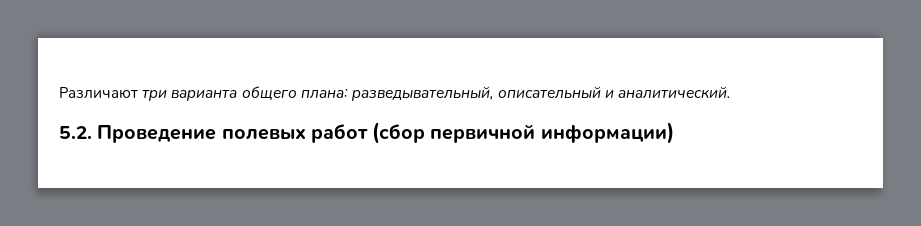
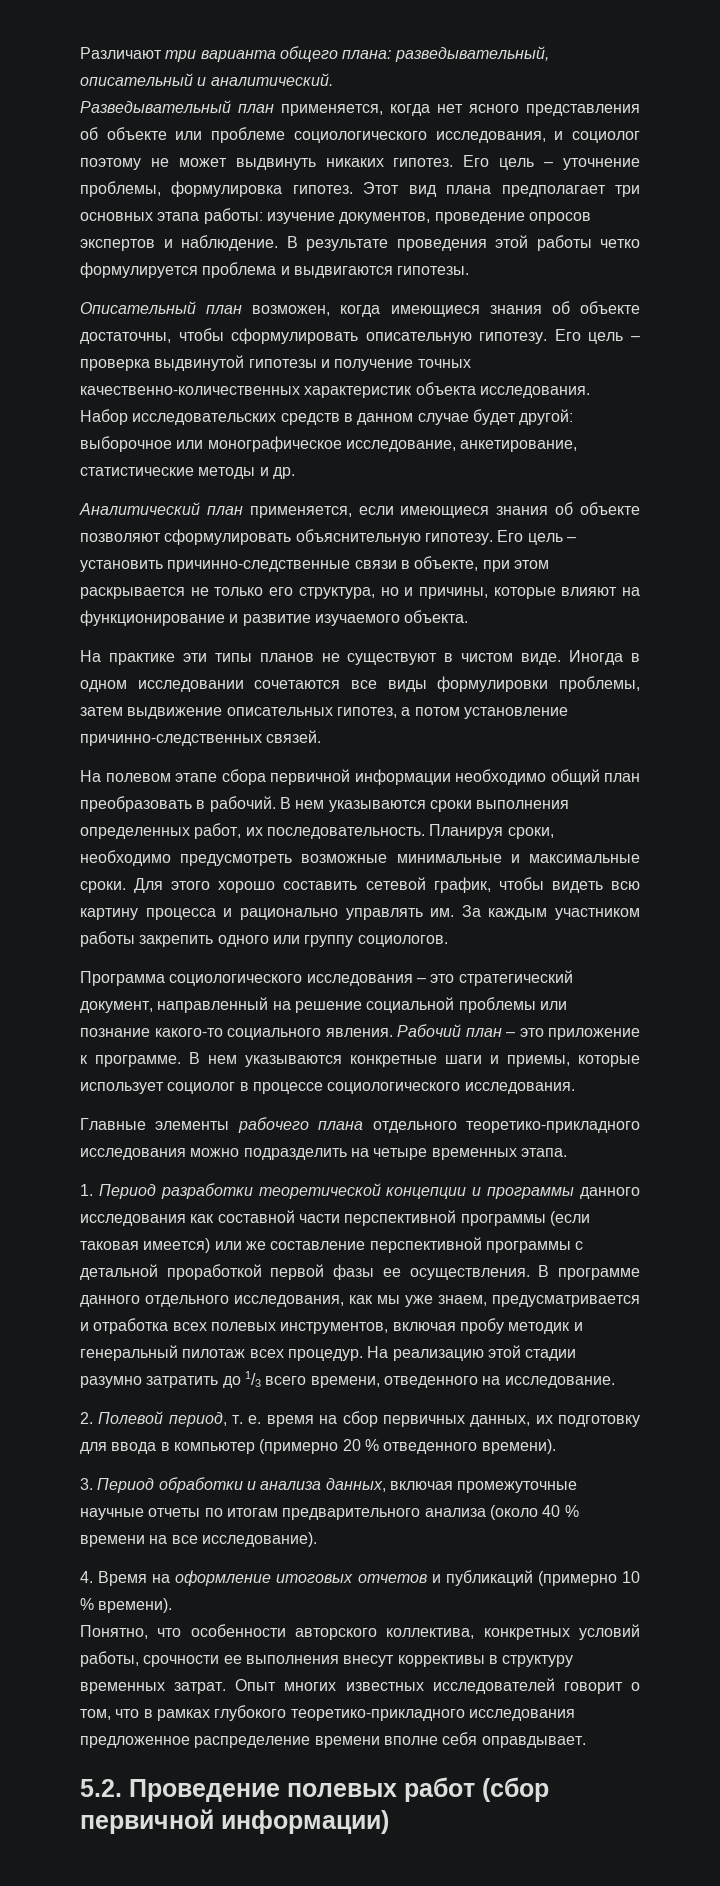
+ Разведывательный план применяется, когда нет ясного представления об объекте или проблеме социологического исследования, и социолог поэтому не может выдвинуть никаких гипотез. Его цель – уточнение проблемы, формулировка гипотез. Этот вид плана предполагает три основных этапа работы: изучение документов, проведение опросов экспертов и наблюдение. В результате проведения этой работы четко формулируется проблема и выдвигаются гипотезы.
+ Описательный план возможен, когда имеющиеся знания об объекте достаточны, чтобы сформулировать описательную гипотезу. Его цель – проверка выдвинутой гипотезы и получение точных качественно-количественных характеристик объекта исследования. Набор исследовательских средств в данном случае будет другой: выборочное или монографическое исследование, анкетирование, статистические методы и др.
+ Аналитический план применяется, если имеющиеся знания об объекте позволяют сформулировать объяснительную гипотезу. Его цель – установить причинно-следственные связи в объекте, при этом раскрывается не только его структура, но и причины, которые влияют на функционирование и развитие изучаемого объекта.
+ На практике эти типы планов не существуют в чистом виде. Иногда в одном исследовании сочетаются все виды формулировки проблемы, затем выдвижение описательных гипотез, а потом установление причинно-следственных связей.
+ На полевом этапе сбора первичной информации необходимо общий план преобразовать в рабочий. В нем указываются сроки выполнения определенных работ, их последовательность. Планируя сроки, необходимо предусмотреть возможные минимальные и максимальные сроки. Для этого хорошо составить сетевой график, чтобы видеть всю картину процесса и рационально управлять им. За каждым участником работы закрепить одного или группу социологов.
+ Программа социологического исследования – это стратегический документ, направленный на решение социальной проблемы или познание какого-то социального явления. Рабочий план – это приложение к программе. В нем указываются конкретные шаги и приемы, которые использует социолог в процессе социологического исследования.
+ Главные элементы рабочего плана отдельного теоретико-прикладного исследования можно подразделить на четыре временных этапа.
+ 1. Период разработки теоретической концепции и программы данного исследования как составной части перспективной программы (если таковая имеется) или же составление перспективной программы с детальной проработкой первой фазы ее осуществления. В программе данного отдельного исследования, как мы уже знаем, предусматривается и отработка всех полевых инструментов, включая пробу методик и генеральный пилотаж всех процедур. На реализацию этой стадии разумно затратить до 1/3 всего времени, отведенного на исследование.
+ 2. Полевой период, т. е. время на сбор первичных данных, их подготовку для ввода в компьютер (примерно 20 % отведенного времени).
+ 3. Период обработки и анализа данных, включая промежуточные научные отчеты по итогам предварительного анализа (около 40 % времени на все исследование).
+ 4. Время на оформление итоговых отчетов и публикаций (примерно 10 % времени).
+ Понятно, что особенности авторского коллектива, конкретных условий работы, срочности ее выполнения внесут коррективы в структуру временных затрат. Опыт многих известных исследователей говорит о том, что в рамках глубокого теоретико-прикладного исследования предложенное распределение времени вполне себя оправдывает.

